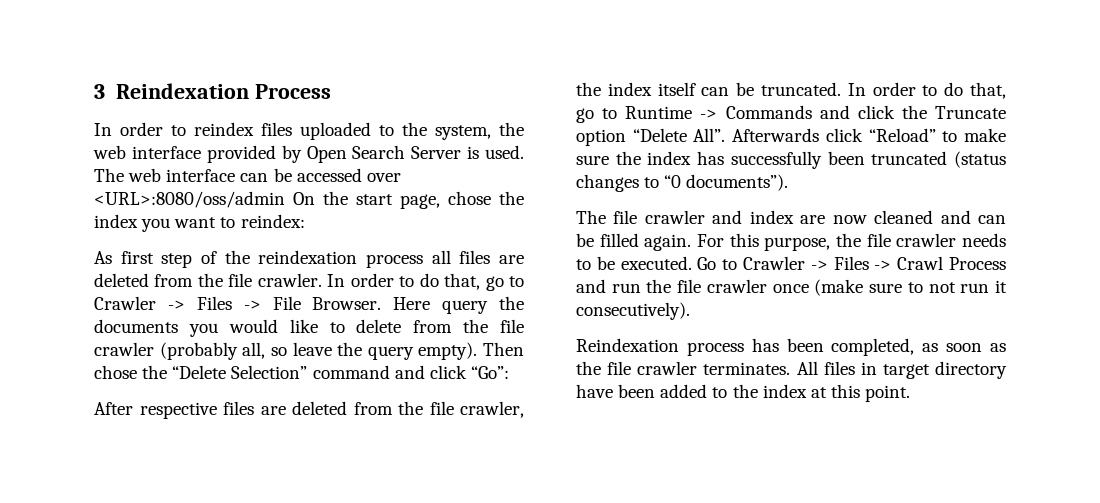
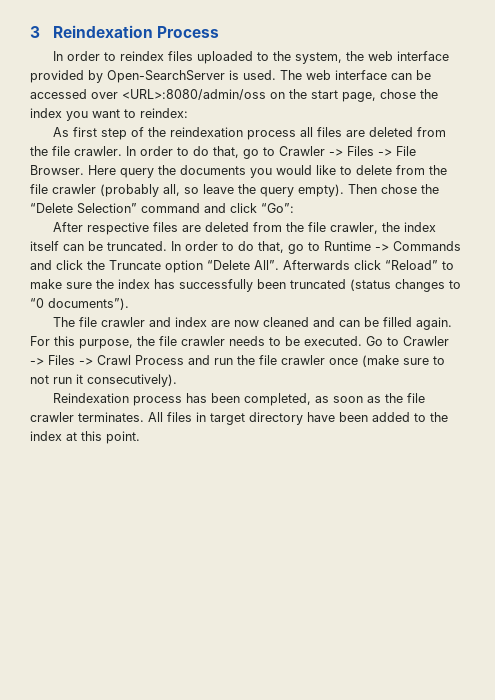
- In order to reindex files uploaded to the system, the web interface provided by Open Search Server is used.
+ In order to reindex files uploaded to the system, the web interface provided by Open-SearchServer is used.
- The web interface can be accessed over <URL>:8080/oss/admin On the start page, chose the index you want to reindex:
+ The web interface can be accessed over <URL>:8080/admin/oss on the start page, chose the index you want to reindex:

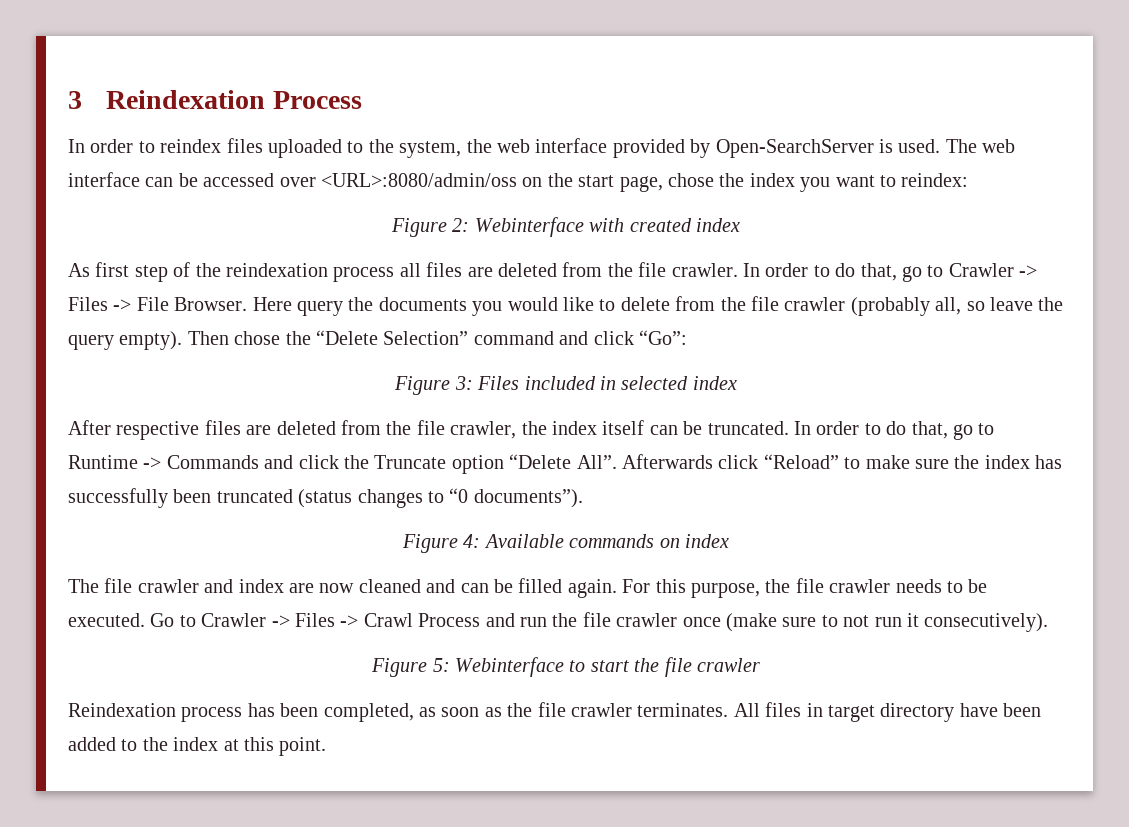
+ Figure 2: Webinterface with created index
+ Figure 3: Files included in selected index
+ Figure 4: Available commands on index
+ Figure 5: Webinterface to start the file crawler

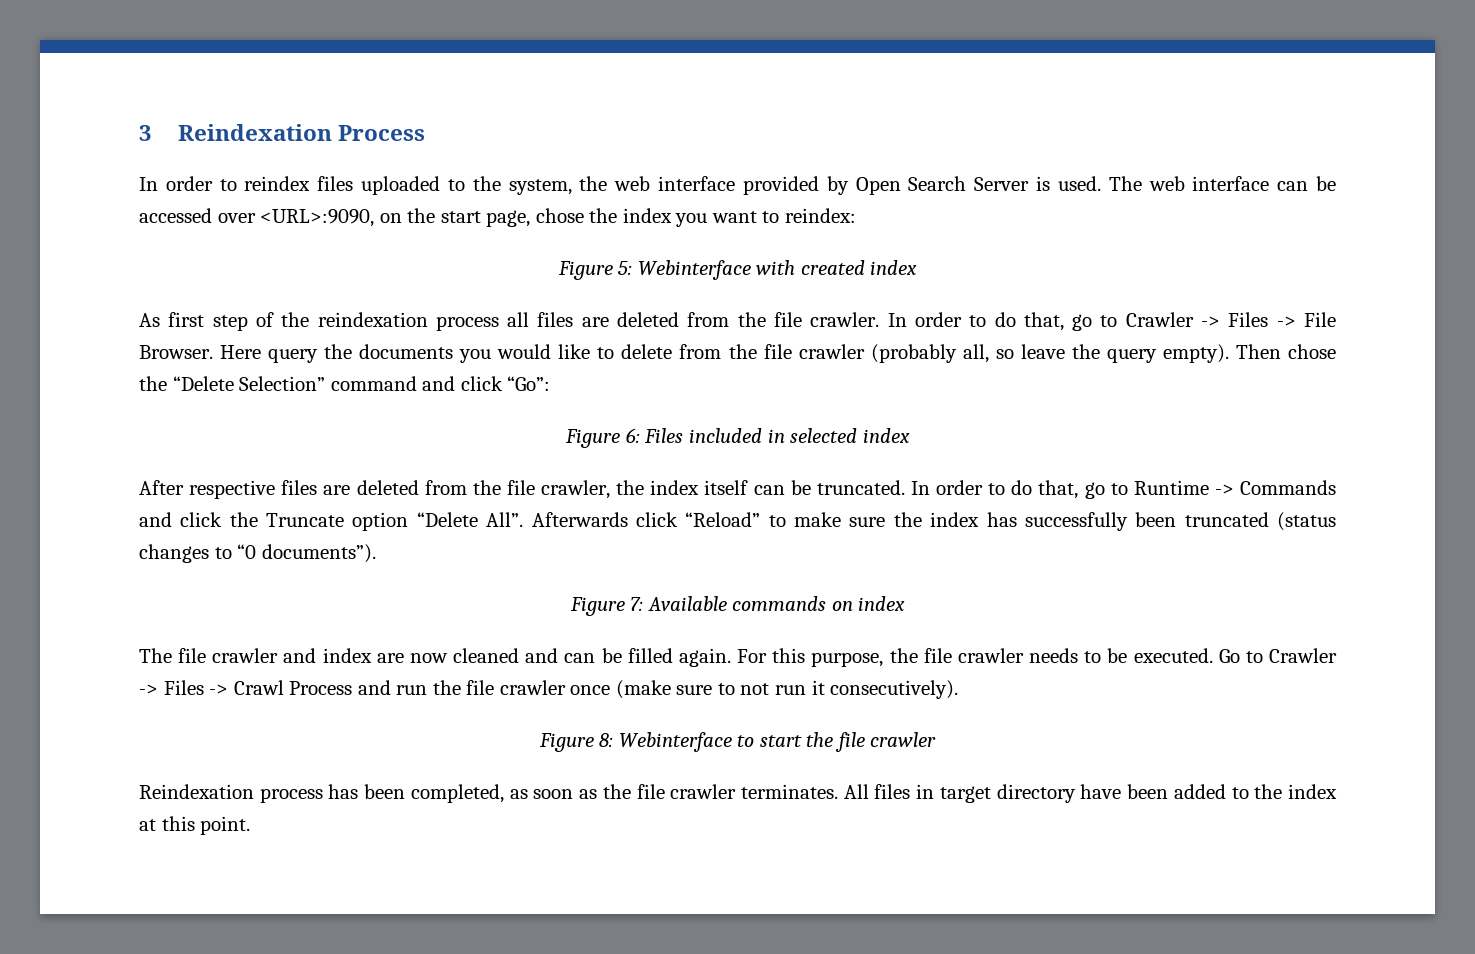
- In order to reindex files uploaded to the system, the web interface provided by Open-SearchServer is used.
+ In order to reindex files uploaded to the system, the web interface provided by Open Search Server is used.
- The web interface can be accessed over <URL>:8080/admin/oss on the start page, chose the index you want to reindex:
+ The web interface can be accessed over <URL>:9090, on the start page, chose the index you want to reindex:
- Figure 2: Webinterface with created index
+ Figure 5: Webinterface with created index
- Figure 3: Files included in selected index
+ Figure 6: Files included in selected index
- Figure 4: Available commands on index
+ Figure 7: Available commands on index
- Figure 5: Webinterface to start the file crawler
+ Figure 8: Webinterface to start the file crawler

